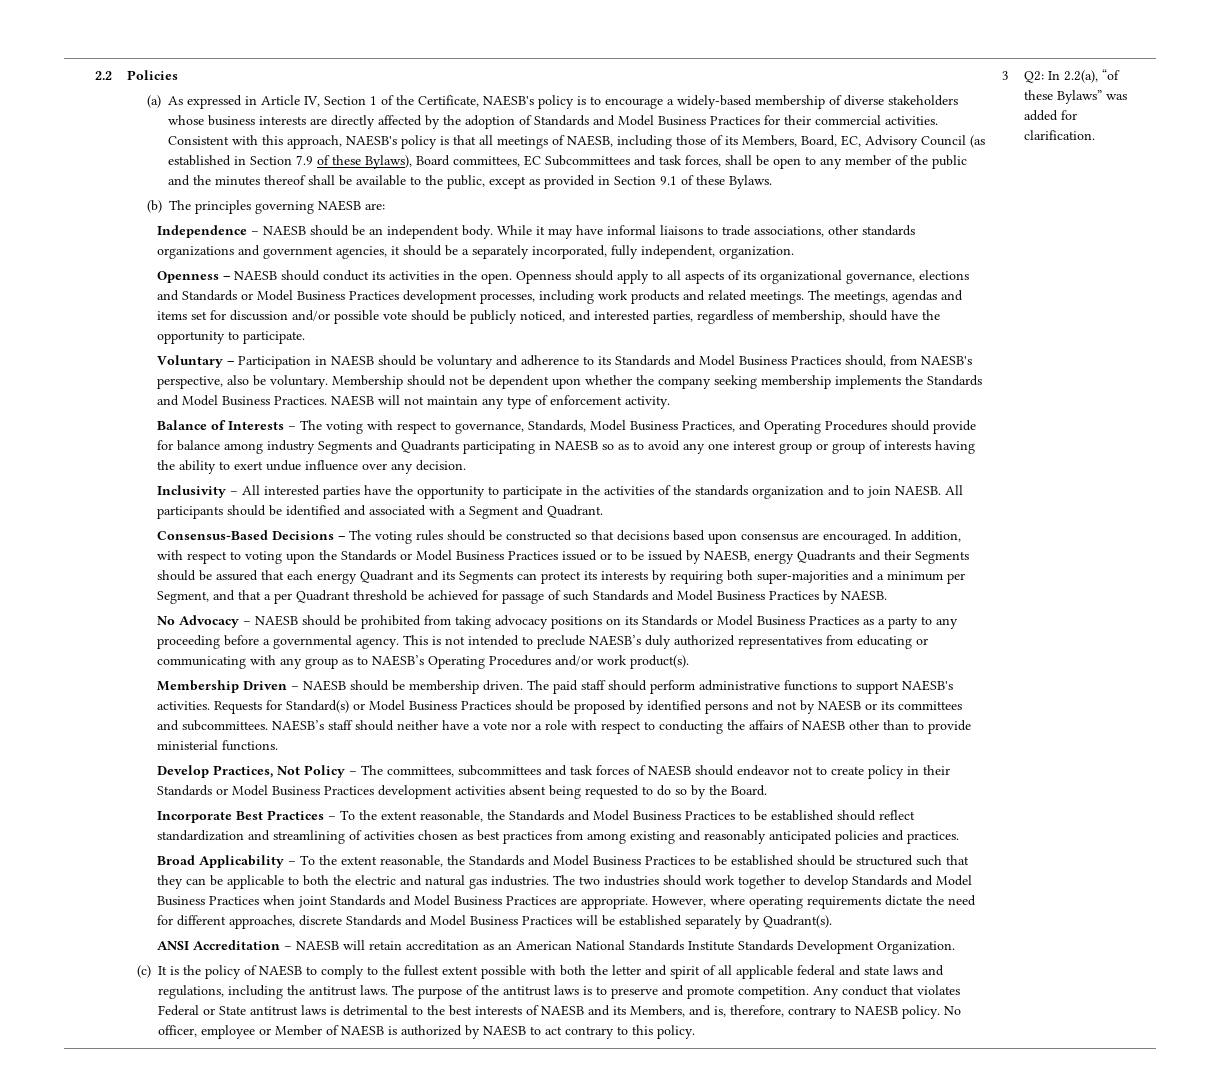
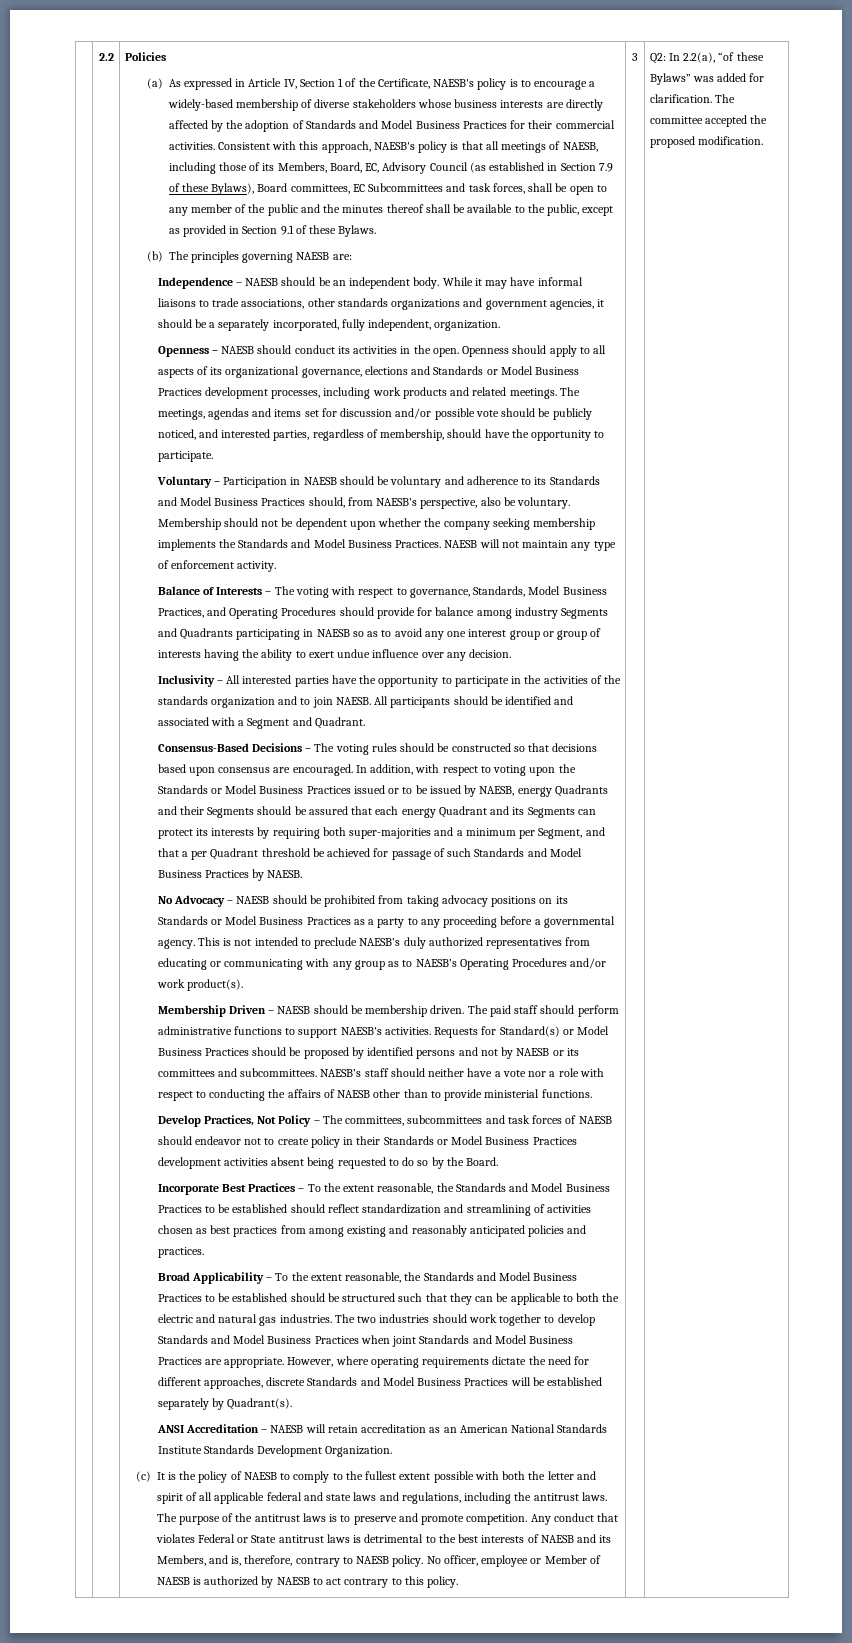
+ The committee accepted the proposed modification.

